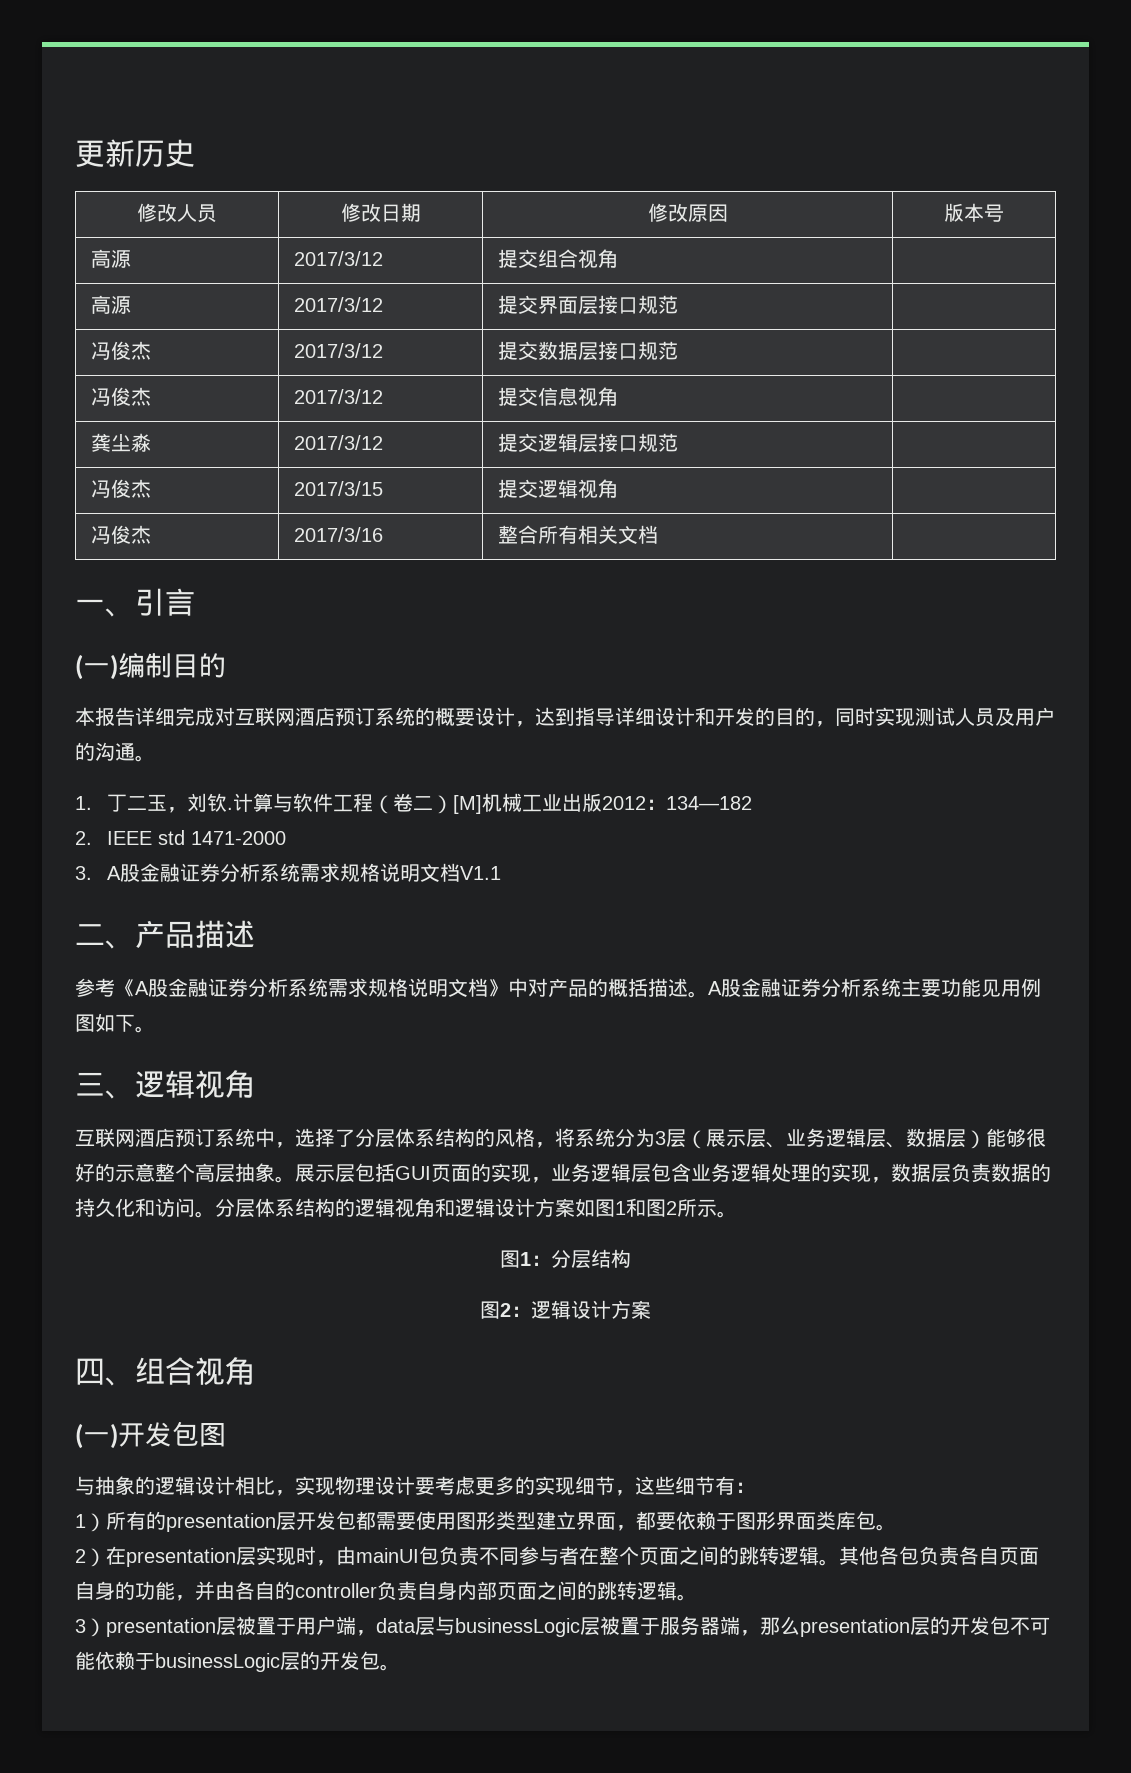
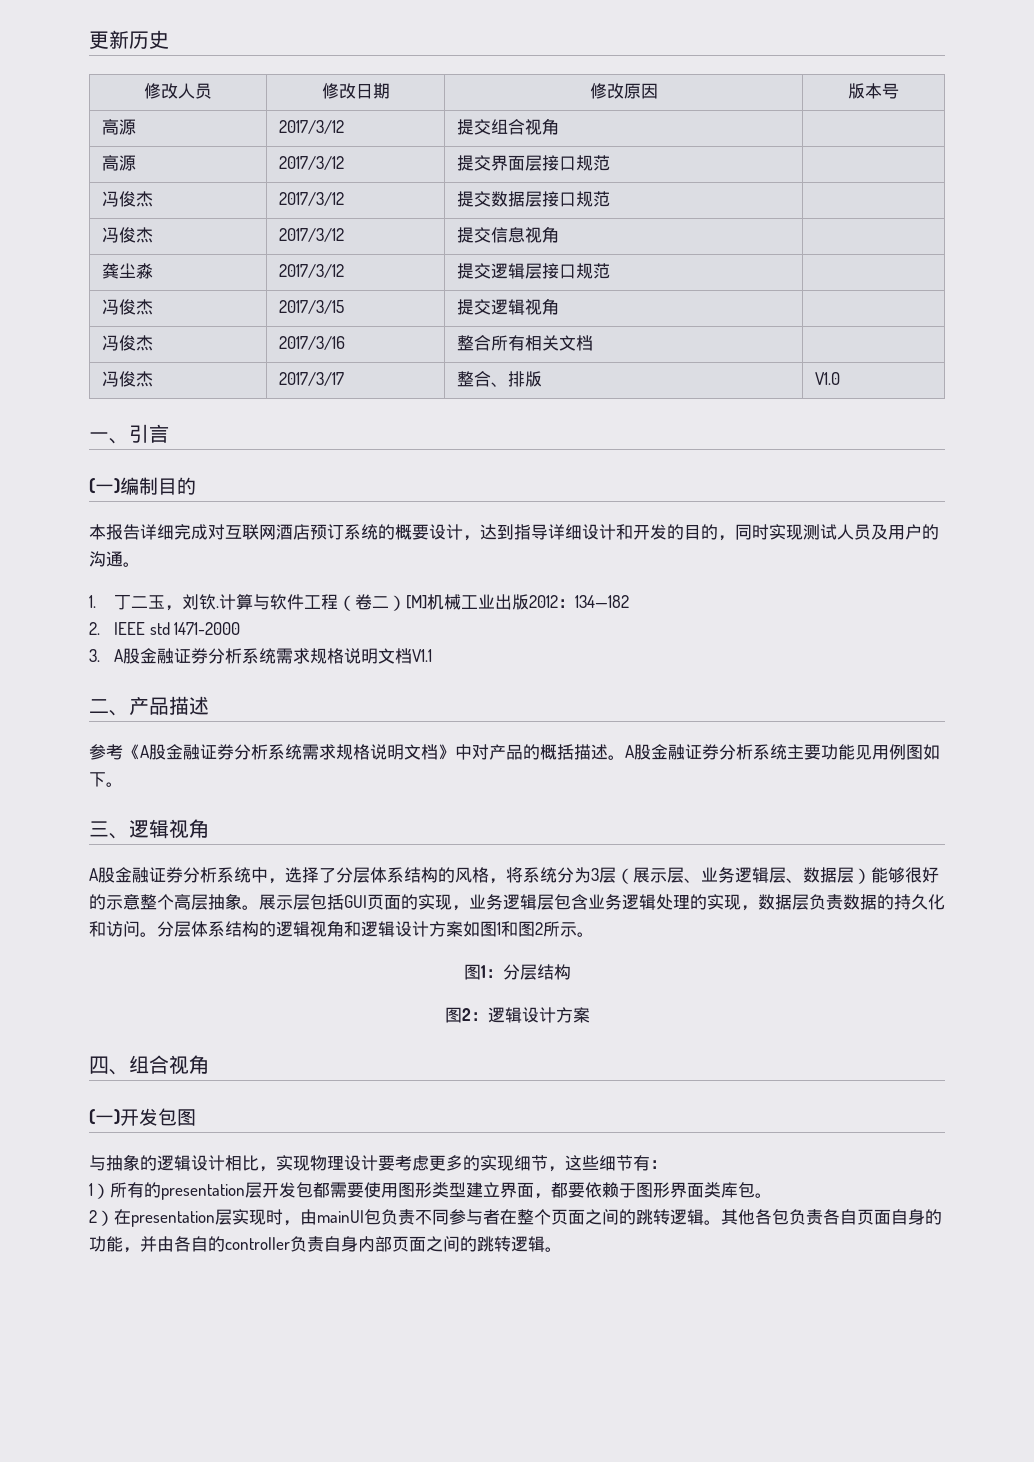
+ 冯俊杰 | 2017/3/17 | 整合、排版 | V1.0
- 互联网酒店预订系统中，选择了分层体系结构的风格，将系统分为3层（展示层、业务逻辑层、数据层）能够很好的示意整个高层抽象。
+ A股金融证券分析系统中，选择了分层体系结构的风格，将系统分为3层（展示层、业务逻辑层、数据层）能够很好的示意整个高层抽象。
- 3）presentation层被置于用户端，data层与businessLogic层被置于服务器端，那么presentation层的开发包不可能依赖于businessLogic层的开发包。

